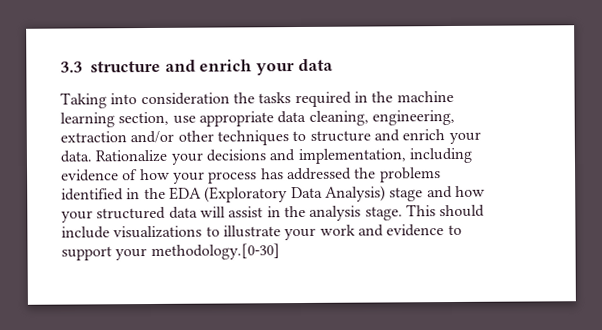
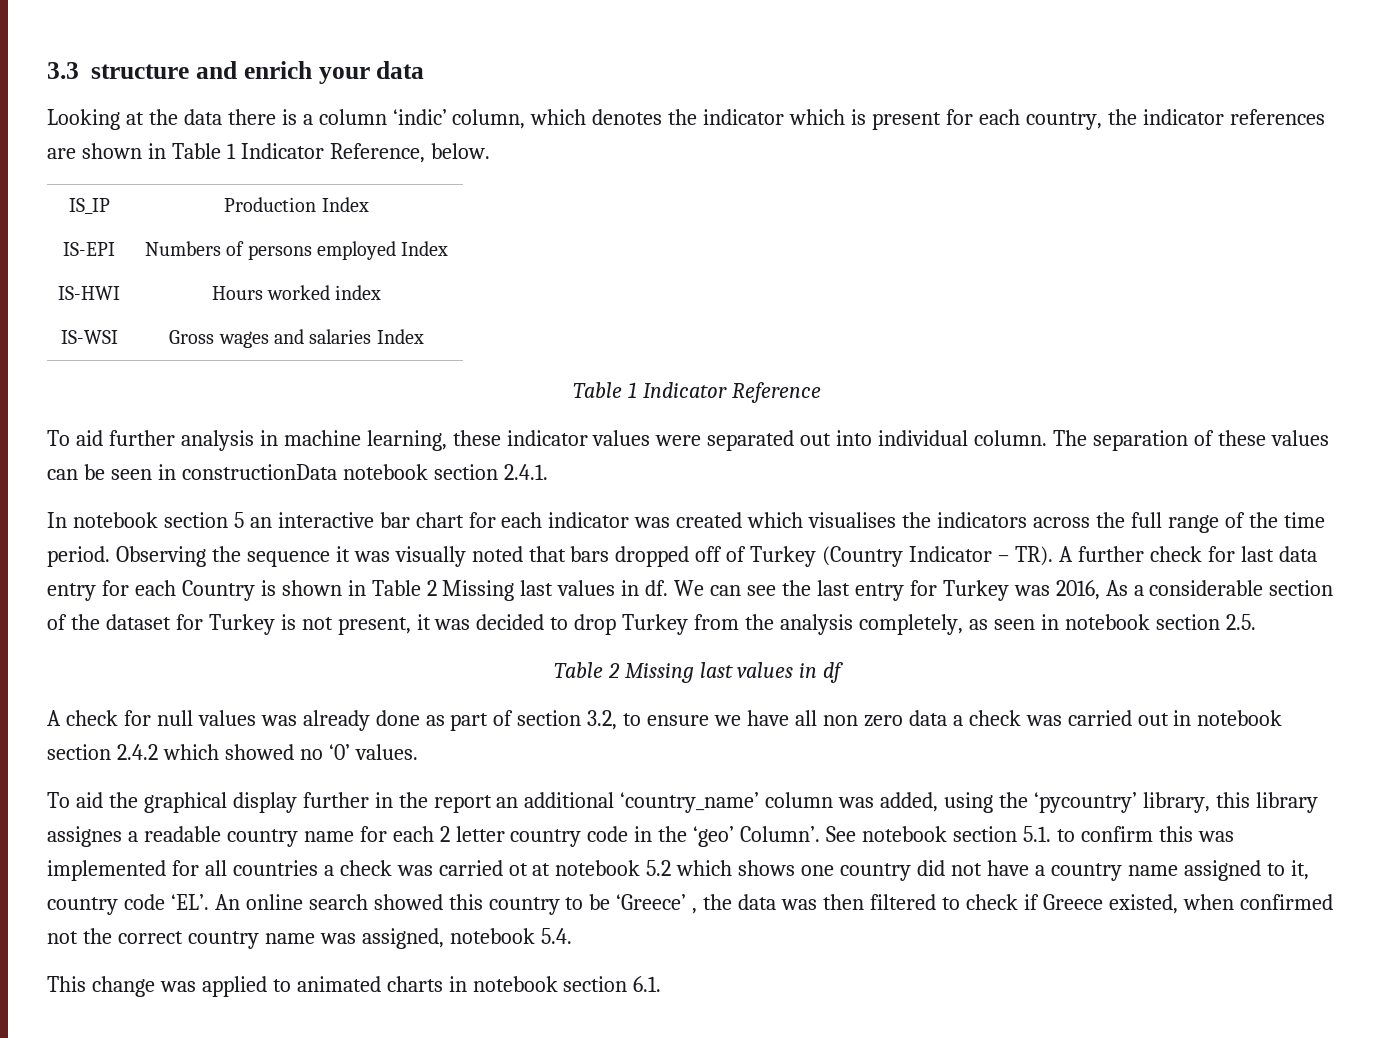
- Taking into consideration the tasks required in the machine learning section, use appropriate data cleaning, engineering, extraction and/or other techniques to structure and enrich your data. Rationalize your decisions and implementation, including evidence of how your process has addressed the problems identified in the EDA (Exploratory Data Analysis) stage and how your structured data will assist in the analysis stage. This should include visualizations to illustrate your work and evidence to support your methodology.[0-30]
+ Looking at the data there is a column ‘indic’ column, which denotes the indicator which is present for each country, the indicator references are shown in Table 1 Indicator Reference, below.
+ IS_IP | Production Index
+ IS-EPI | Numbers of persons employed Index
+ IS-HWI | Hours worked index
+ IS-WSI | Gross wages and salaries Index
+ Table 1 Indicator Reference
+ To aid further analysis in machine learning, these indicator values were separated out into individual column. The separation of these values can be seen in constructionData notebook section 2.4.1.
+ In notebook section 5 an interactive bar chart for each indicator was created which visualises the indicators across the full range of the time period. Observing the sequence it was visually noted that bars dropped off of Turkey (Country Indicator – TR). A further check for last data entry for each Country is shown in Table 2 Missing last values in df. We can see the last entry for Turkey was 2016, As a considerable section of the dataset for Turkey is not present, it was decided to drop Turkey from the analysis completely, as seen in notebook section 2.5.
+ Table 2 Missing last values in df
+ A check for null values was already done as part of section 3.2, to ensure we have all non zero data a check was carried out in notebook section 2.4.2 which showed no ‘0’ values.
+ To aid the graphical display further in the report an additional ‘country_name’ column was added, using the ‘pycountry’ library, this library assignes a readable country name for each 2 letter country code in the ‘geo’ Column’. See notebook section 5.1. to confirm this was implemented for all countries a check was carried ot at notebook 5.2 which shows one country did not have a country name assigned to it, country code ‘EL’. An online search showed this country to be ‘Greece’ , the data was then filtered to check if Greece existed, when confirmed not the correct country name was assigned, notebook 5.4.
+ This change was applied to animated charts in notebook section 6.1.

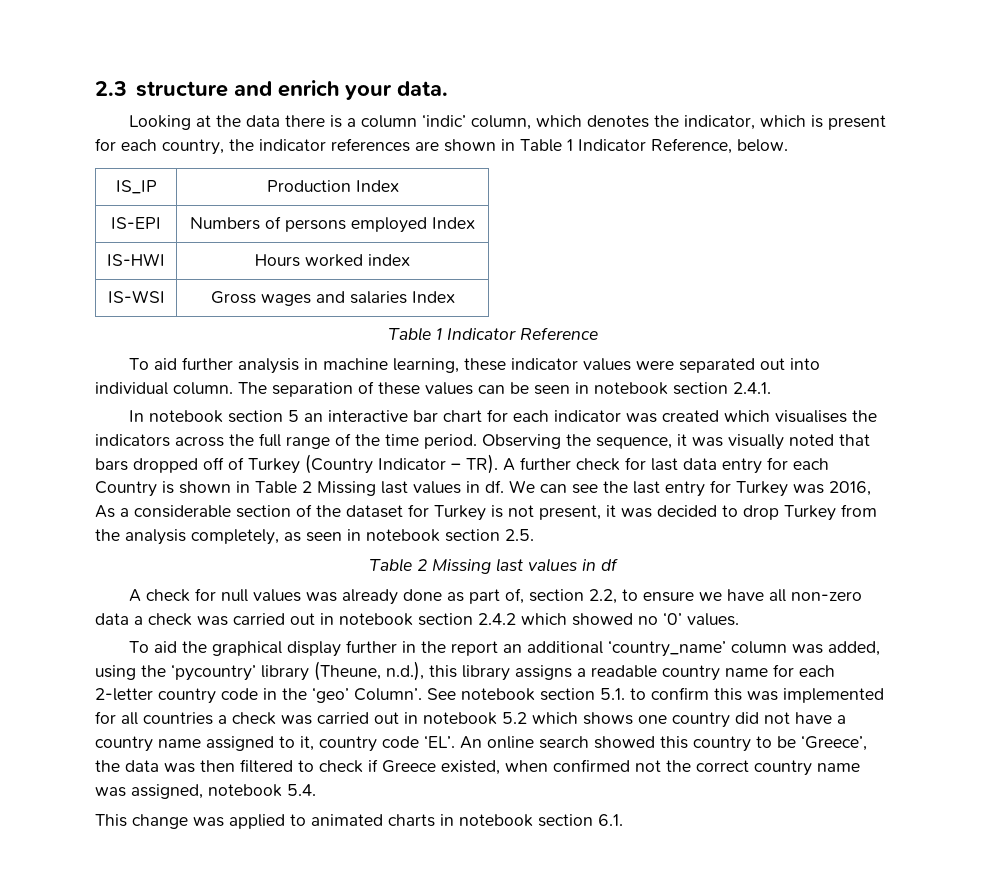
- 3.3 structure and enrich your data
+ 2.3 structure and enrich your data.
- Looking at the data there is a column ‘indic’ column, which denotes the indicator which is present for each country, the indicator references are shown in Table 1 Indicator Reference, below.
+ Looking at the data there is a column ‘indic’ column, which denotes the indicator, which is present for each country, the indicator references are shown in Table 1 Indicator Reference, below.
- The separation of these values can be seen in constructionData notebook section 2.4.1.
+ The separation of these values can be seen in notebook section 2.4.1.
- Observing the sequence it was visually noted that bars dropped off of Turkey (Country Indicator – TR). A further check for last data entry for each Country is shown in Table 2 Missing last values in df.
+ Observing the sequence, it was visually noted that bars dropped off of Turkey (Country Indicator – TR). A further check for last data entry for each Country is shown in Table 2 Missing last values in df.
- A check for null values was already done as part of section 3.2, to ensure we have all non zero data a check was carried out in notebook section 2.4.2 which showed no ‘0’ values.
+ A check for null values was already done as part of, section 2.2, to ensure we have all non-zero data a check was carried out in notebook section 2.4.2 which showed no ‘0’ values.
- To aid the graphical display further in the report an additional ‘country_name’ column was added, using the ‘pycountry’ library, this library assignes a readable country name for each 2 letter country code in the ‘geo’ Column’.
+ To aid the graphical display further in the report an additional ‘country_name’ column was added, using the ‘pycountry’ library (Theune, n.d.), this library assigns a readable country name for each 2-letter country code in the ‘geo’ Column’.
- See notebook section 5.1. to confirm this was implemented for all countries a check was carried ot at notebook 5.2 which shows one country did not have a country name assigned to it, country code ‘EL’. An online search showed this country to be ‘Greece’ , the data was then filtered to check if Greece existed, when confirmed not the correct country name was assigned, notebook 5.4.
+ See notebook section 5.1. to confirm this was implemented for all countries a check was carried out in notebook 5.2 which shows one country did not have a country name assigned to it, country code ‘EL’. An online search showed this country to be ‘Greece’, the data was then filtered to check if Greece existed, when confirmed not the correct country name was assigned, notebook 5.4.

